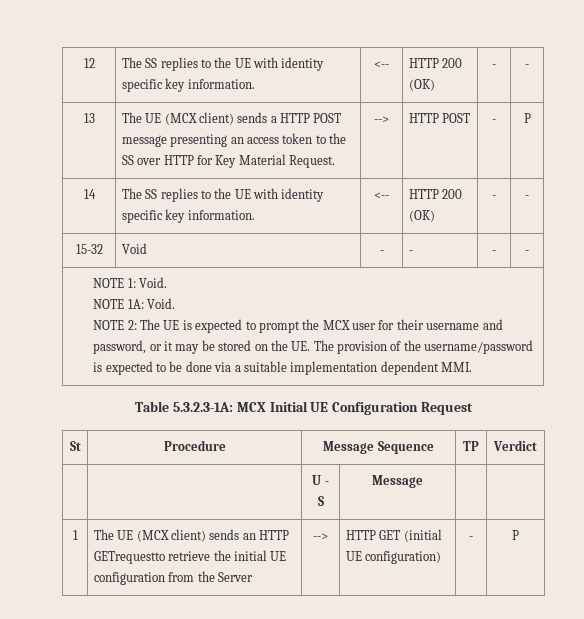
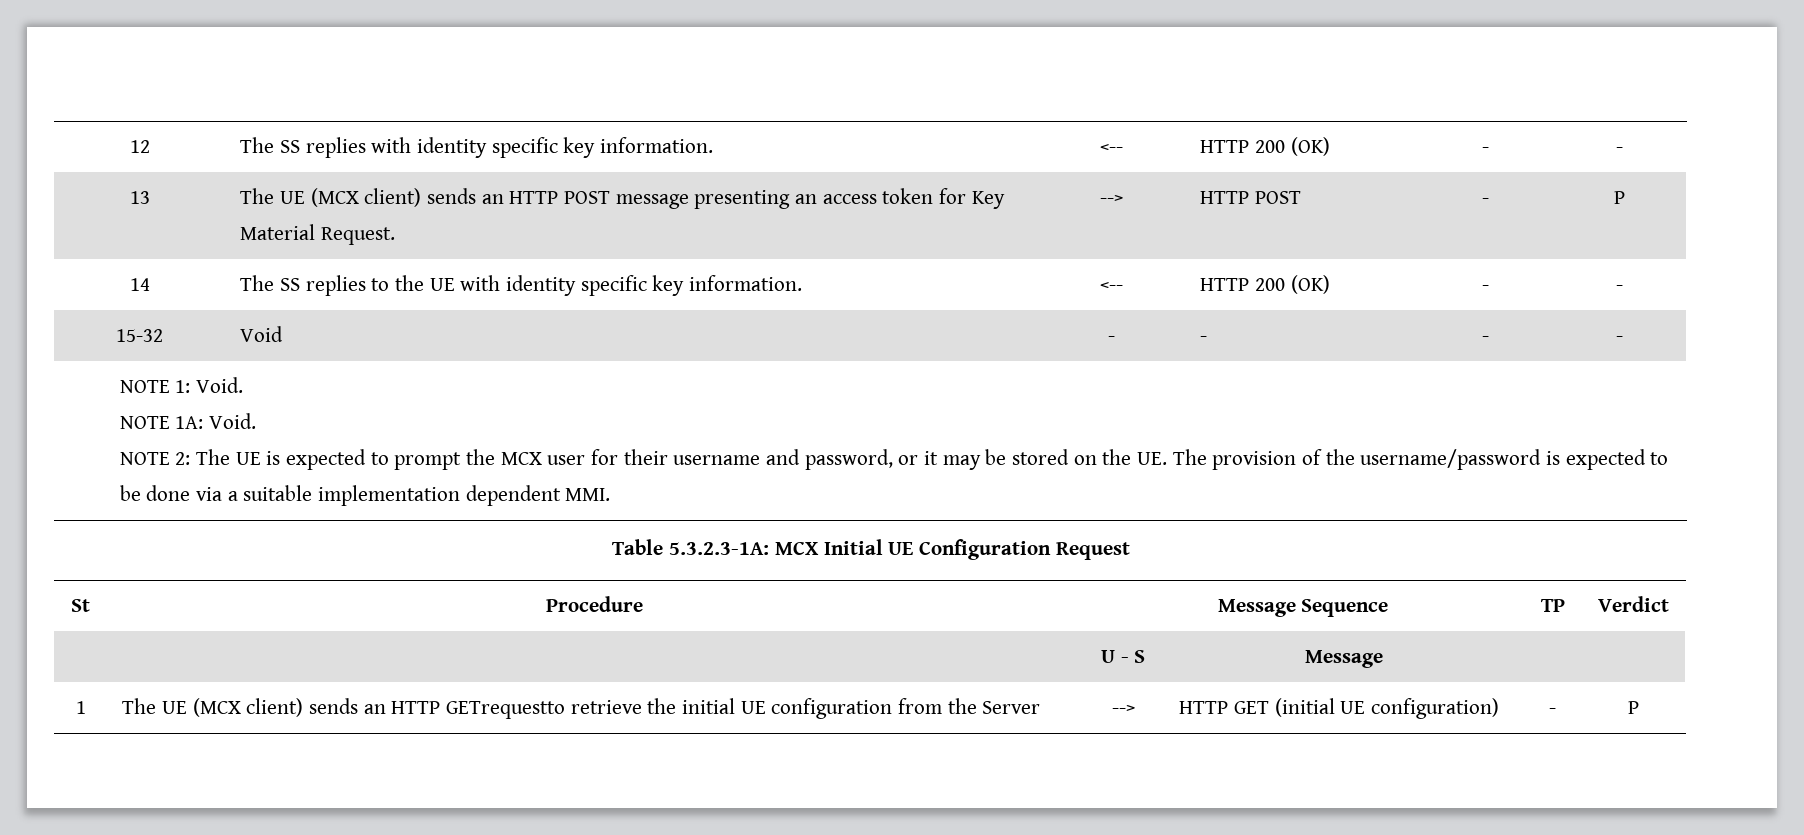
- 12 | The SS replies to the UE with identity specific key information. | <-- | HTTP 200 (OK) | - | -
+ 12 | The SS replies with identity specific key information. | <-- | HTTP 200 (OK) | - | -
- 13 | The UE (MCX client) sends a HTTP POST message presenting an access token to the SS over HTTP for Key Material Request. | --> | HTTP POST | - | P
+ 13 | The UE (MCX client) sends an HTTP POST message presenting an access token for Key Material Request. | --> | HTTP POST | - | P

